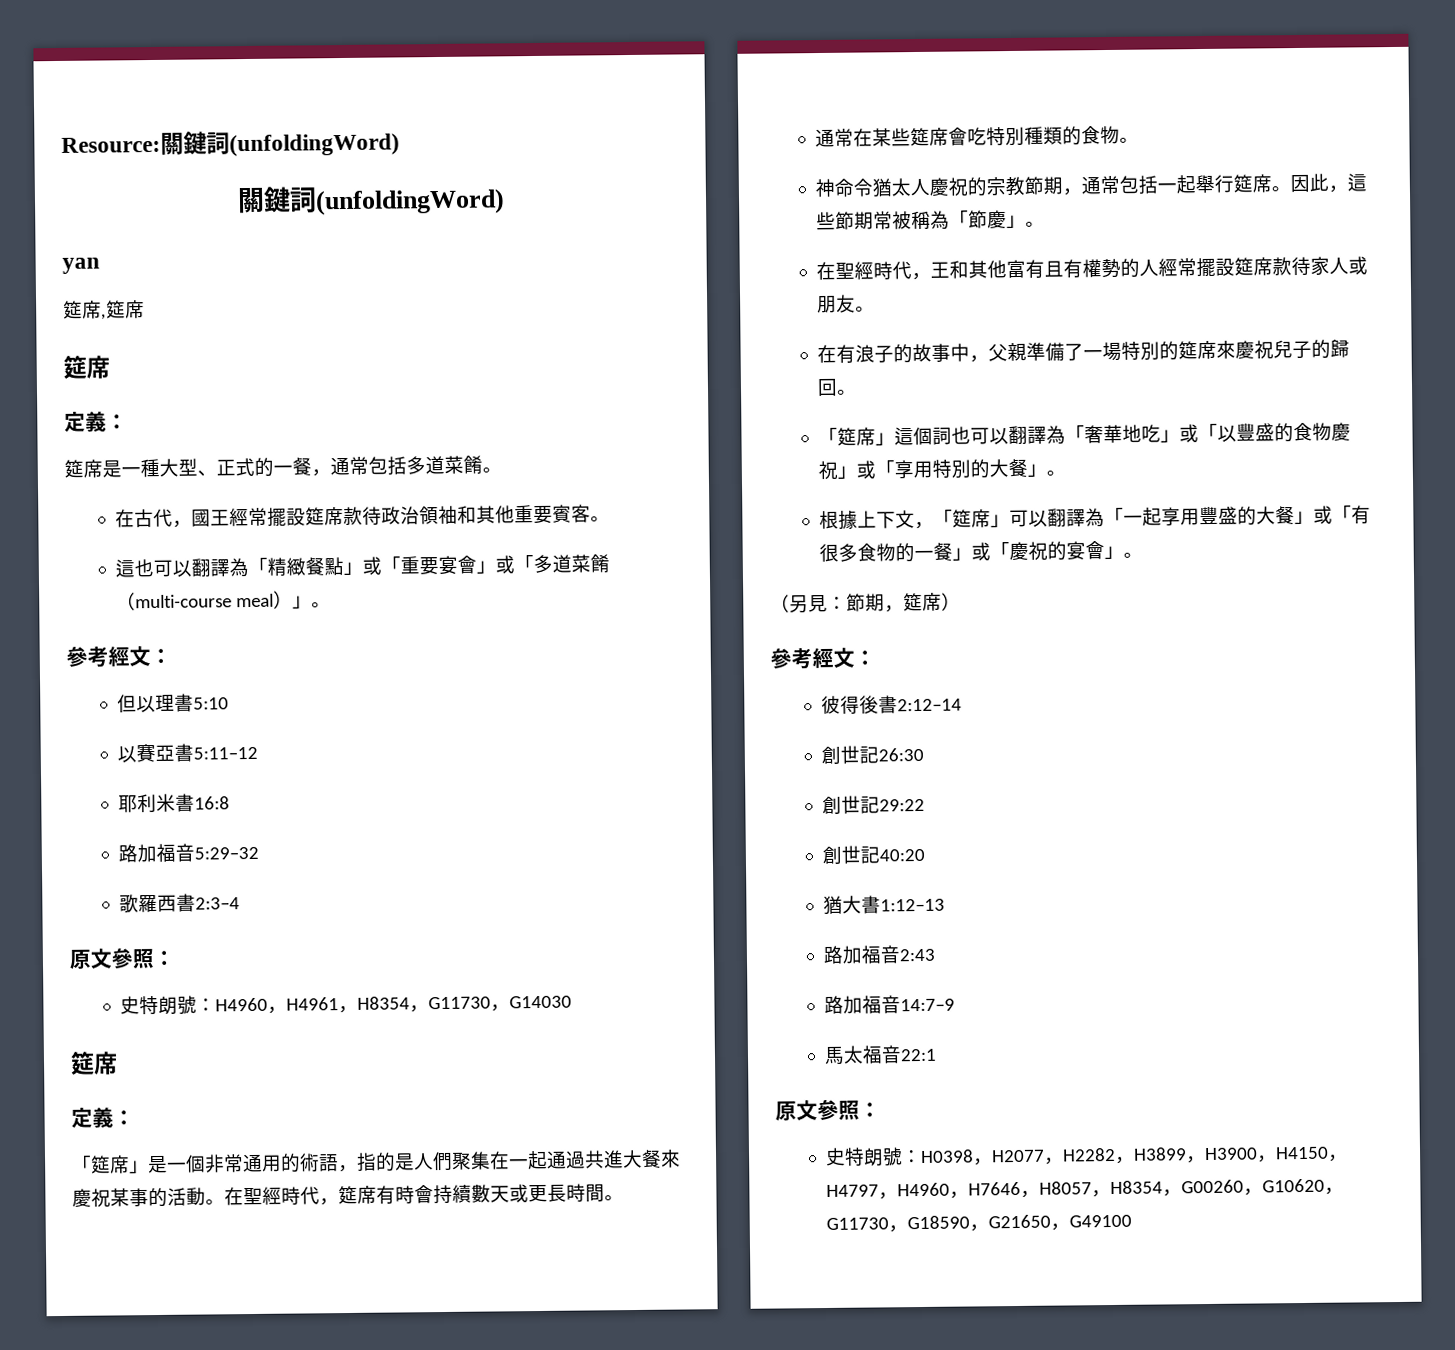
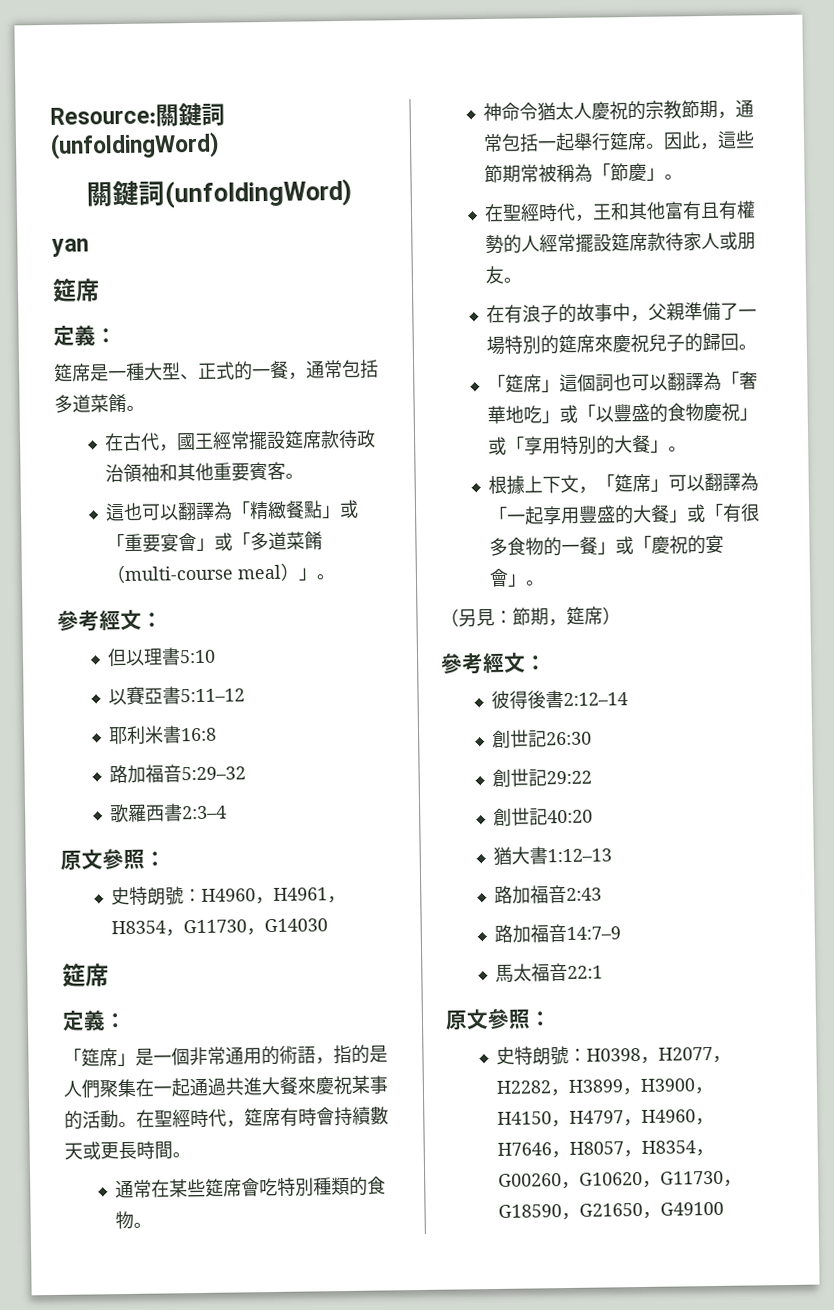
- 筵席,筵席

